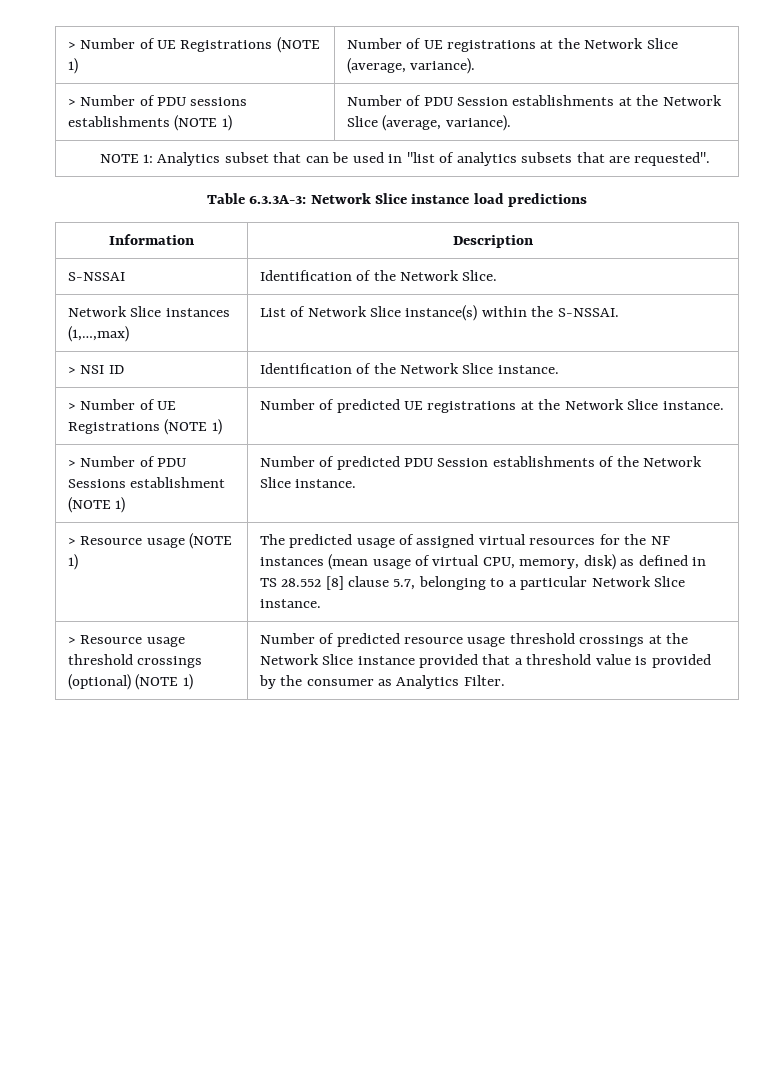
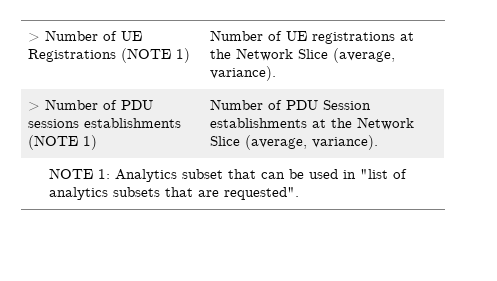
- Table 6.3.3A-3: Network Slice instance load predictions
- Information | Description
- S-NSSAI | Identification of the Network Slice.
- Network Slice instances (1,…,max) | List of Network Slice instance(s) within the S-NSSAI.
- > NSI ID | Identification of the Network Slice instance.
- > Number of UE Registrations (NOTE 1) | Number of predicted UE registrations at the Network Slice instance.
- > Number of PDU Sessions establishment (NOTE 1) | Number of predicted PDU Session establishments of the Network Slice instance.
- > Resource usage (NOTE 1) | The predicted usage of assigned virtual resources for the NF instances (mean usage of virtual CPU, memory, disk) as defined in TS 28.552 [8] clause 5.7, belonging to a particular Network Slice instance.
- > Resource usage threshold crossings (optional) (NOTE 1) | Number of predicted resource usage threshold crossings at the Network Slice instance provided that a threshold value is provided by the consumer as Analytics Filter.

